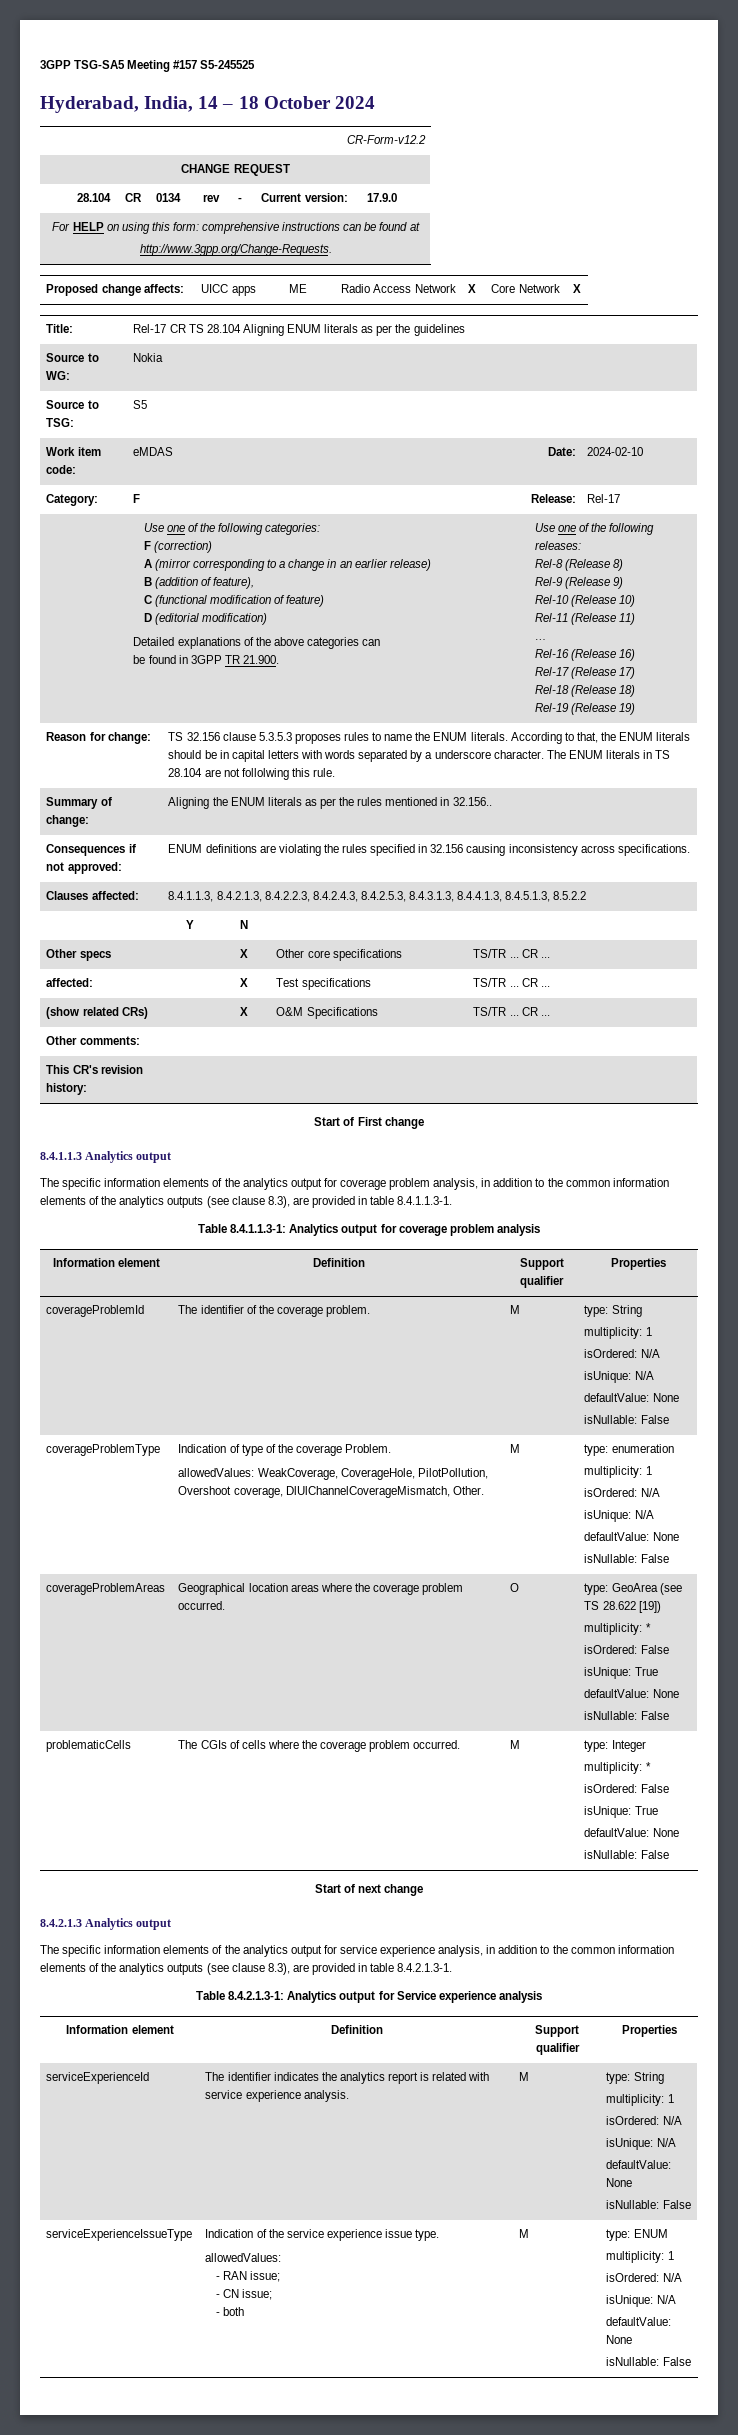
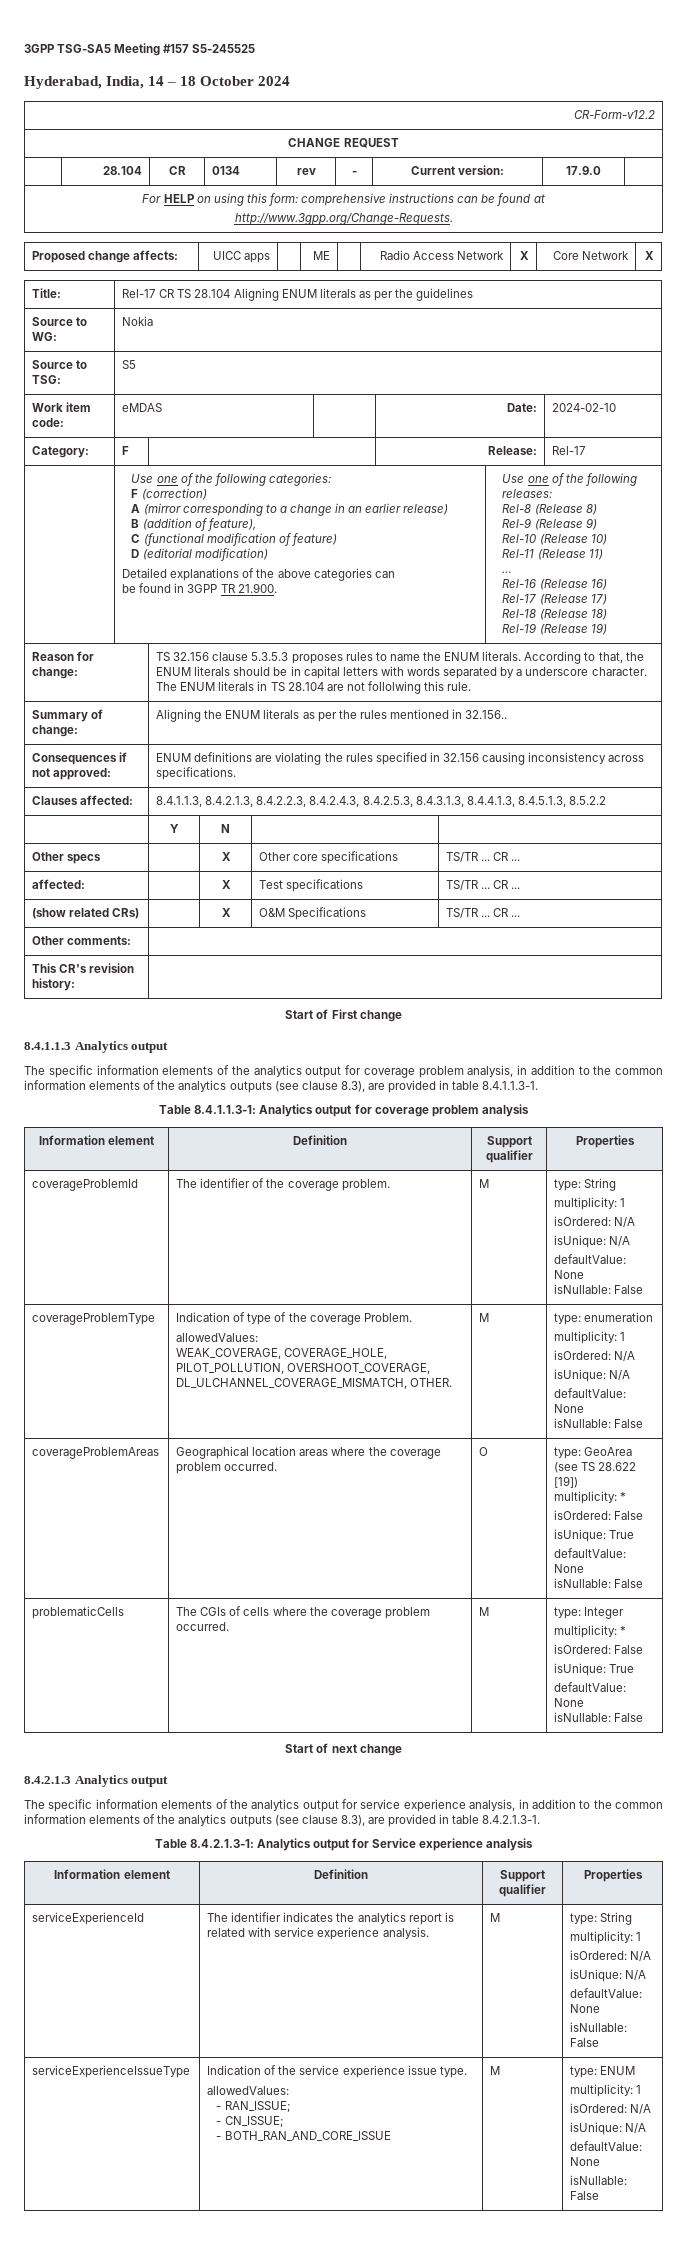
  coverageProblemType | Indication of type of the coverage Problem.
- allowedValues: WeakCoverage, CoverageHole, PilotPollution, Overshoot coverage, DlUlChannelCoverageMismatch, Other. | M | type: enumeration
+ allowedValues:
+ WEAK_COVERAGE, COVERAGE_HOLE, PILOT_POLLUTION, OVERSHOOT_COVERAGE, DL_ULCHANNEL_COVERAGE_MISMATCH, OTHER. | M | type: enumeration
  serviceExperienceIssueType | Indication of the service experience issue type.
  allowedValues:
- - RAN issue;
- - CN issue;
- - both | M | type: ENUM
+ - RAN_ISSUE;
+ - CN_ISSUE;
+ - BOTH_RAN_AND_CORE_ISSUE | M | type: ENUM

